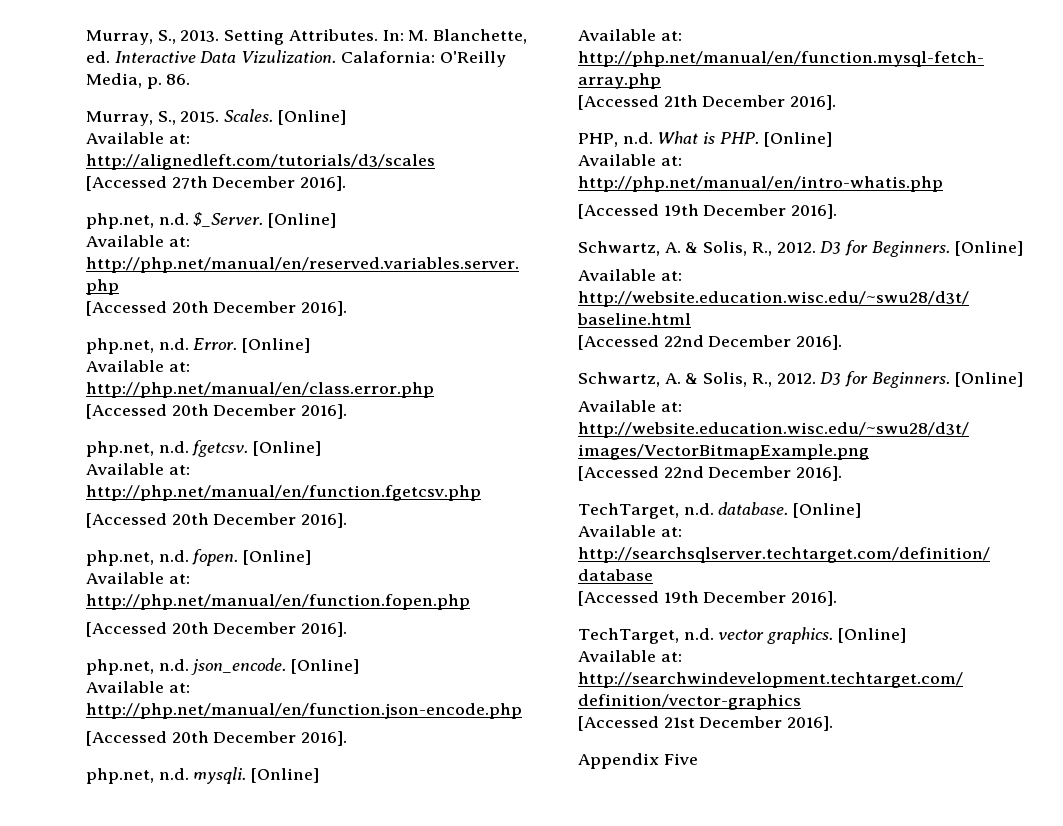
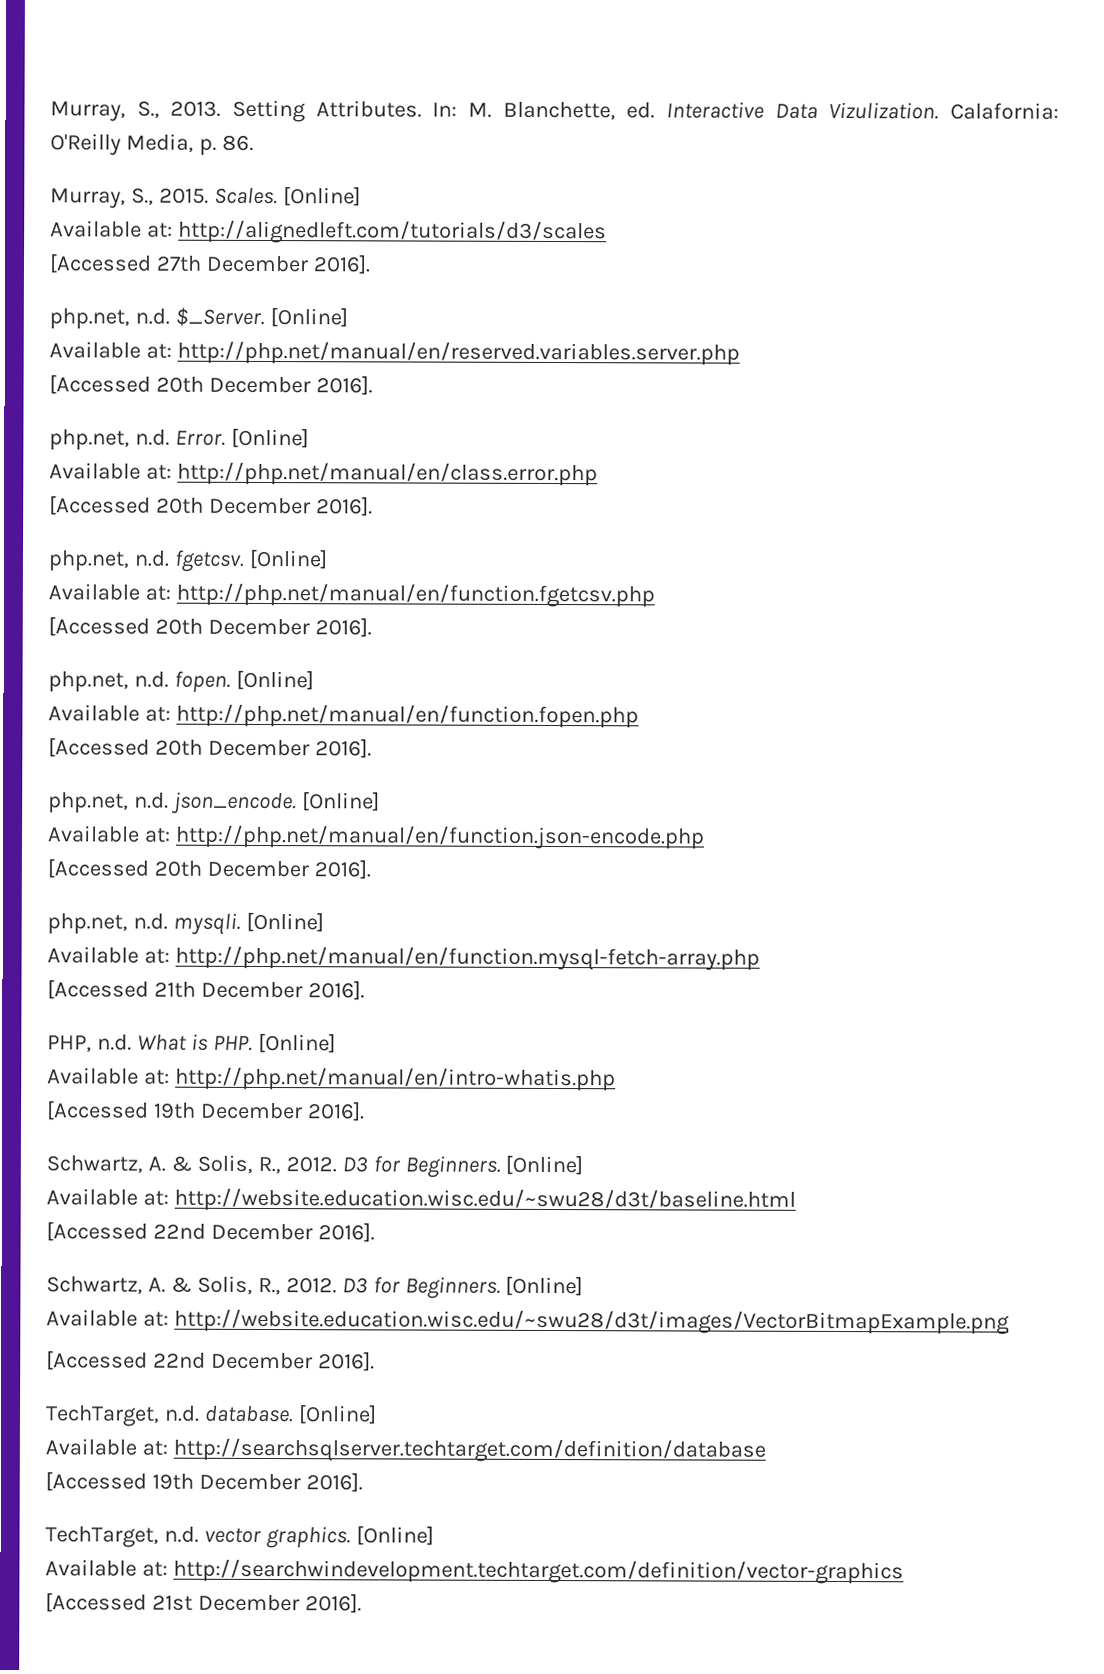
- Appendix Five

